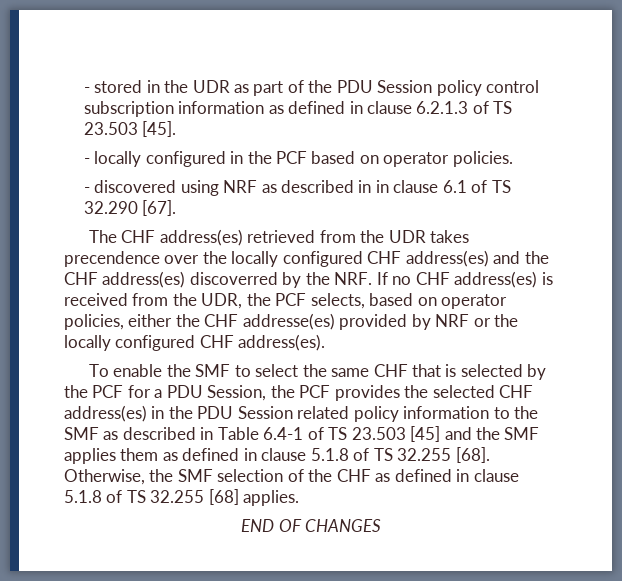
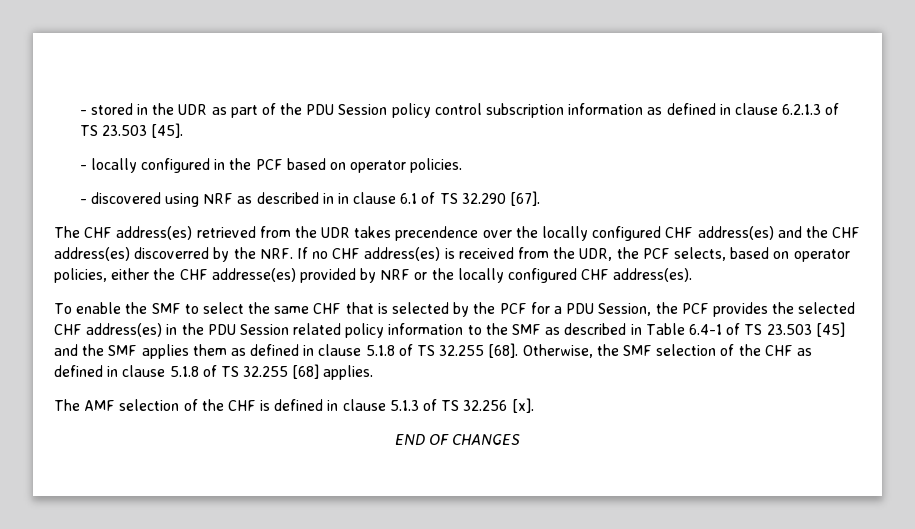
+ The AMF selection of the CHF is defined in clause 5.1.3 of TS 32.256 [x].

